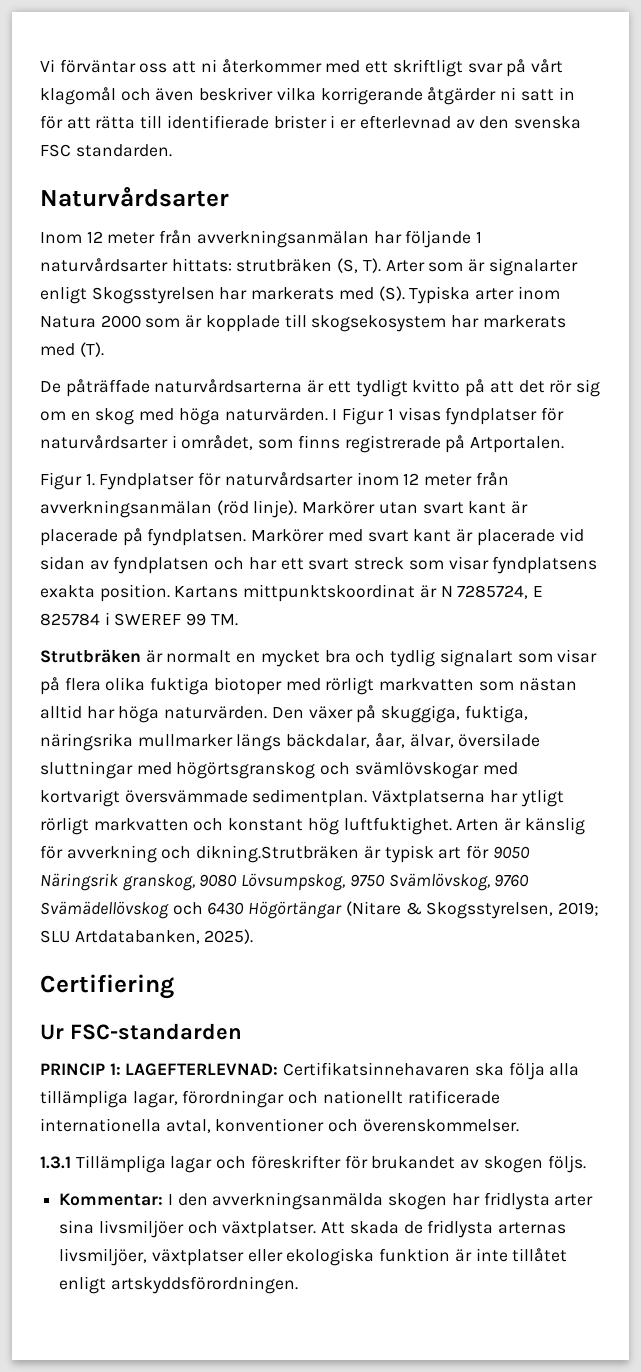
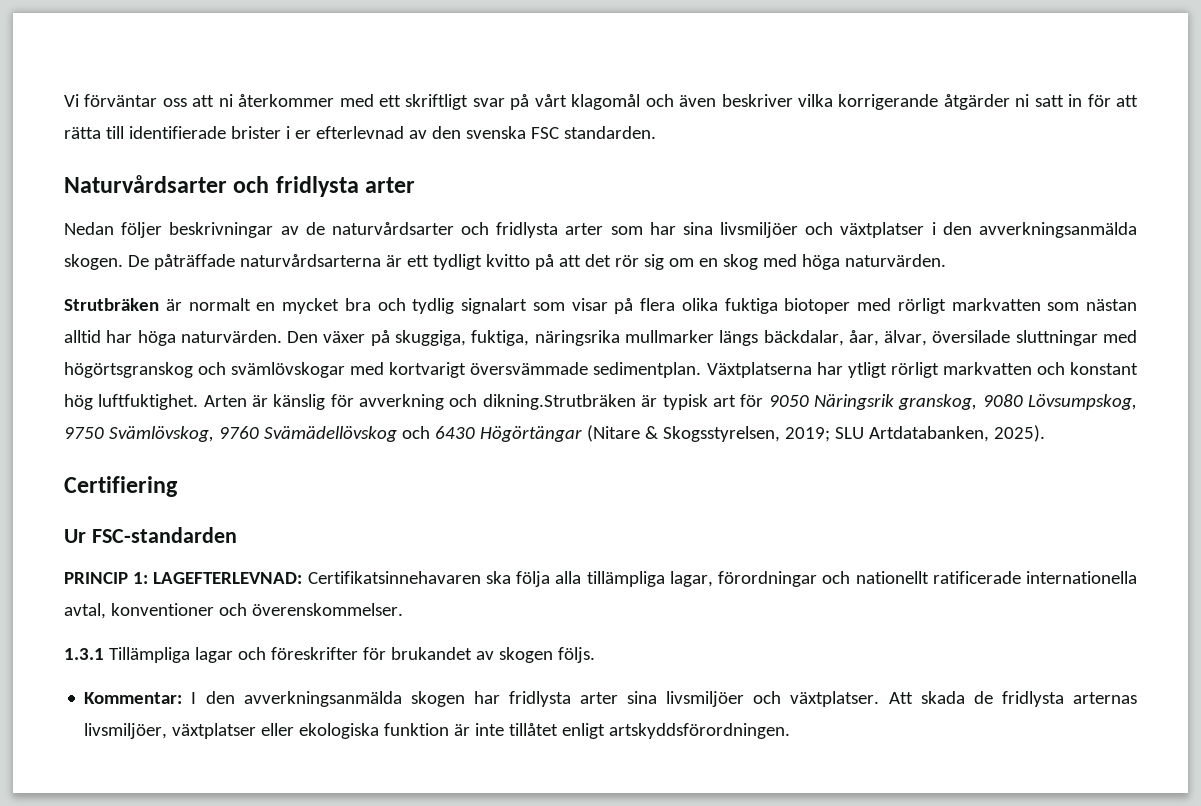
- Naturvårdsarter
- Inom 12 meter från avverkningsanmälan har följande 1 naturvårdsarter hittats: strutbräken (S, T). Arter som är signalarter enligt Skogsstyrelsen har markerats med (S). Typiska arter inom Natura 2000 som är kopplade till skogsekosystem har markerats med (T).
- De påträffade naturvårdsarterna är ett tydligt kvitto på att det rör sig om en skog med höga naturvärden. I Figur 1 visas fyndplatser för naturvårdsarter i området, som finns registrerade på Artportalen.
- Figur 1. Fyndplatser för naturvårdsarter inom 12 meter från avverkningsanmälan (röd linje). Markörer utan svart kant är placerade på fyndplatsen. Markörer med svart kant är placerade vid sidan av fyndplatsen och har ett svart streck som visar fyndplatsens exakta position. Kartans mittpunktskoordinat är N 7285724, E 825784 i SWEREF 99 TM.
+ Naturvårdsarter och fridlysta arter
+ Nedan följer beskrivningar av de naturvårdsarter och fridlysta arter som har sina livsmiljöer och växtplatser i den avverkningsanmälda skogen. De påträffade naturvårdsarterna är ett tydligt kvitto på att det rör sig om en skog med höga naturvärden.

